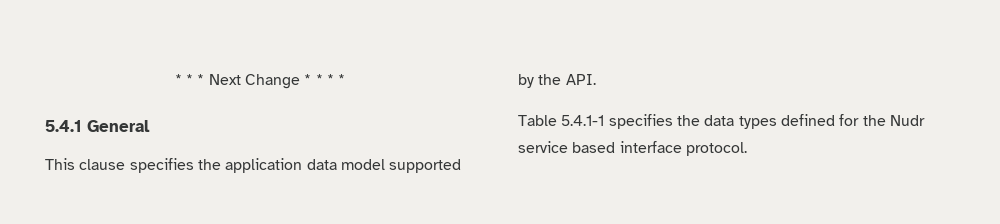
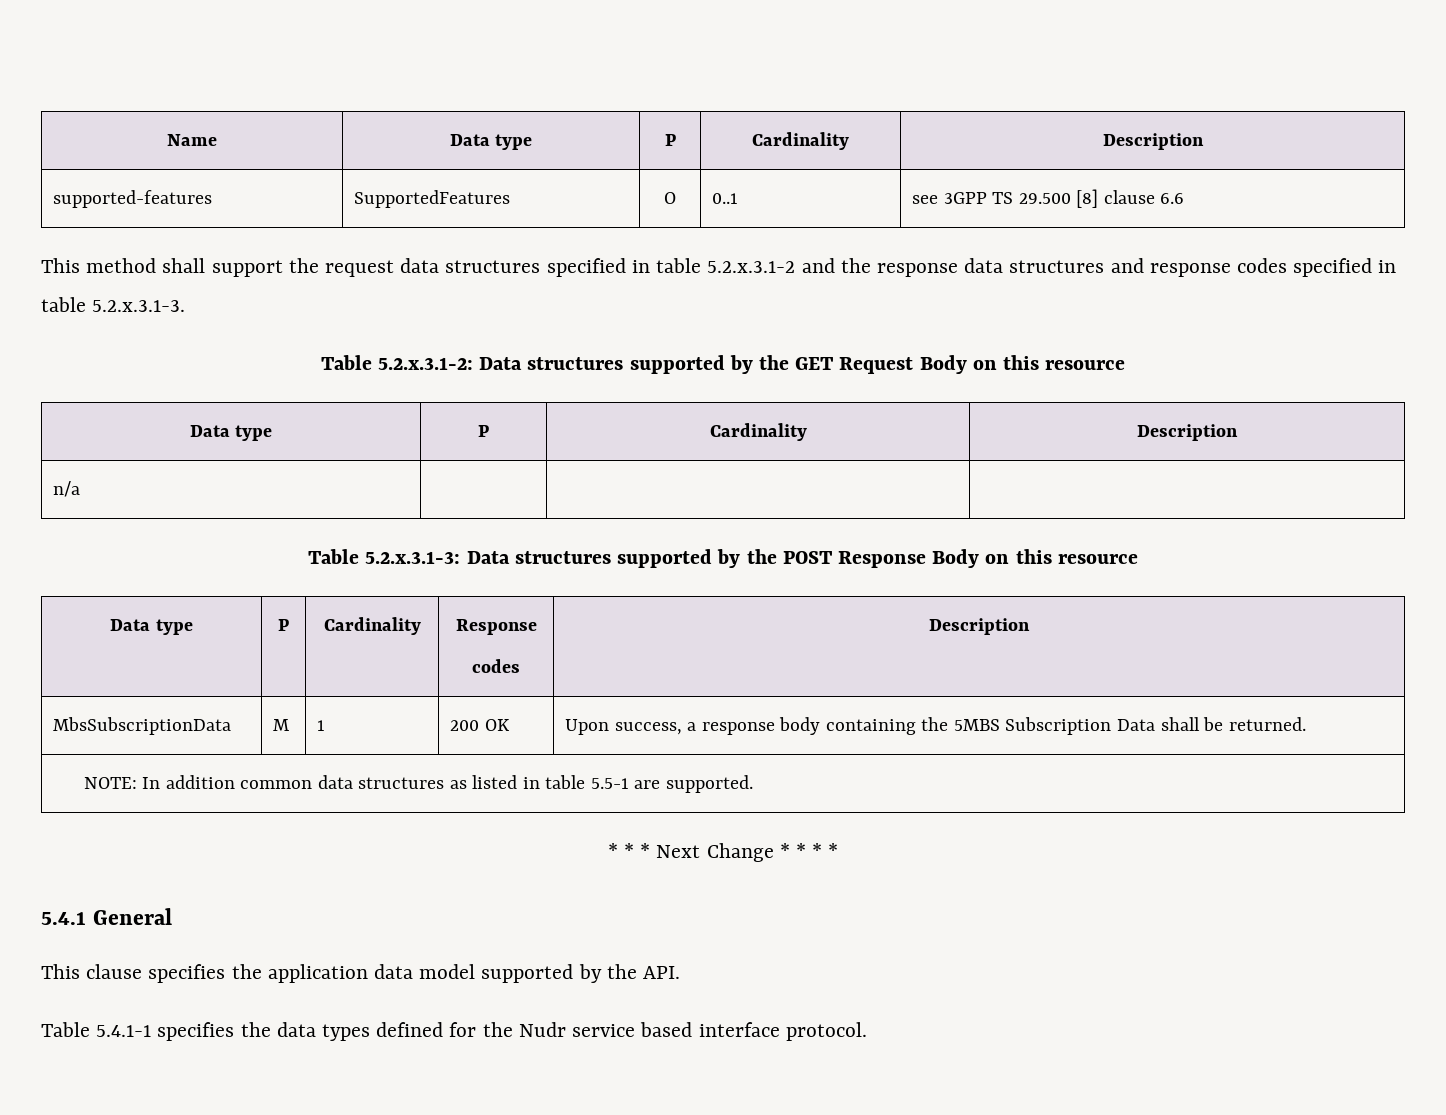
+ Name | Data type | P | Cardinality | Description
+ supported-features | SupportedFeatures | O | 0..1 | see 3GPP TS 29.500 [8] clause 6.6
+ This method shall support the request data structures specified in table 5.2.x.3.1-2 and the response data structures and response codes specified in table 5.2.x.3.1-3.
+ Table 5.2.x.3.1-2: Data structures supported by the GET Request Body on this resource
+ Data type | P | Cardinality | Description
+ n/a | | |
+ Table 5.2.x.3.1-3: Data structures supported by the POST Response Body on this resource
+ Data type | P | Cardinality | Response
+ codes | Description
+ MbsSubscriptionData | M | 1 | 200 OK | Upon success, a response body containing the 5MBS Subscription Data shall be returned.
+ NOTE: In addition common data structures as listed in table 5.5-1 are supported.

